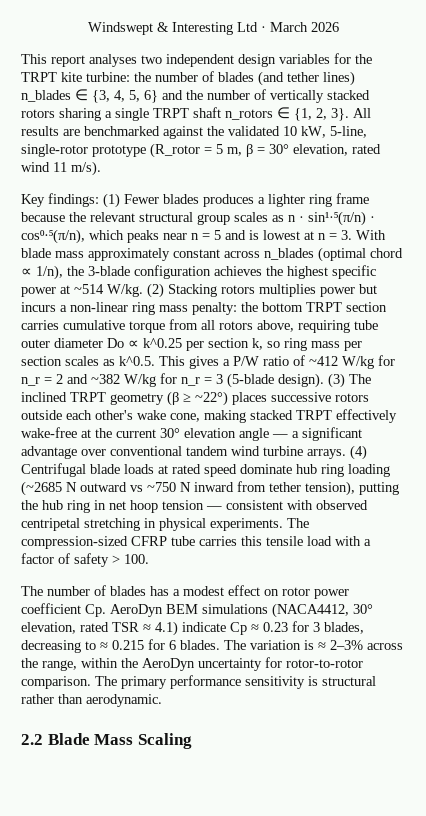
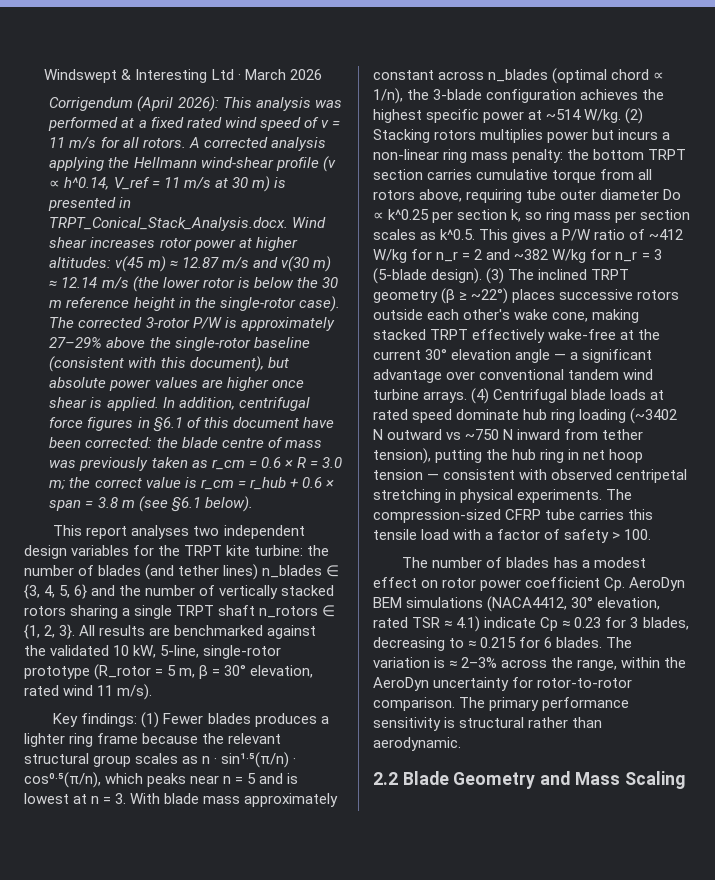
+ Corrigendum (April 2026): This analysis was performed at a fixed rated wind speed of v = 11 m/s for all rotors. A corrected analysis applying the Hellmann wind-shear profile (v ∝ h^0.14, V_ref = 11 m/s at 30 m) is presented in TRPT_Conical_Stack_Analysis.docx. Wind shear increases rotor power at higher altitudes: v(45 m) ≈ 12.87 m/s and v(30 m) ≈ 12.14 m/s (the lower rotor is below the 30 m reference height in the single-rotor case). The corrected 3-rotor P/W is approximately 27–29% above the single-rotor baseline (consistent with this document), but absolute power values are higher once shear is applied. In addition, centrifugal force figures in §6.1 of this document have been corrected: the blade centre of mass was previously taken as r_cm = 0.6 × R = 3.0 m; the correct value is r_cm = r_hub + 0.6 × span = 3.8 m (see §6.1 below).
- (4) Centrifugal blade loads at rated speed dominate hub ring loading (~2685 N outward vs ~750 N inward from tether tension), putting the hub ring in net hoop tension — consistent with observed centripetal stretching in physical experiments.
+ (4) Centrifugal blade loads at rated speed dominate hub ring loading (~3402 N outward vs ~750 N inward from tether tension), putting the hub ring in net hoop tension — consistent with observed centripetal stretching in physical experiments.
- 2.2 Blade Mass Scaling
+ 2.2 Blade Geometry and Mass Scaling

